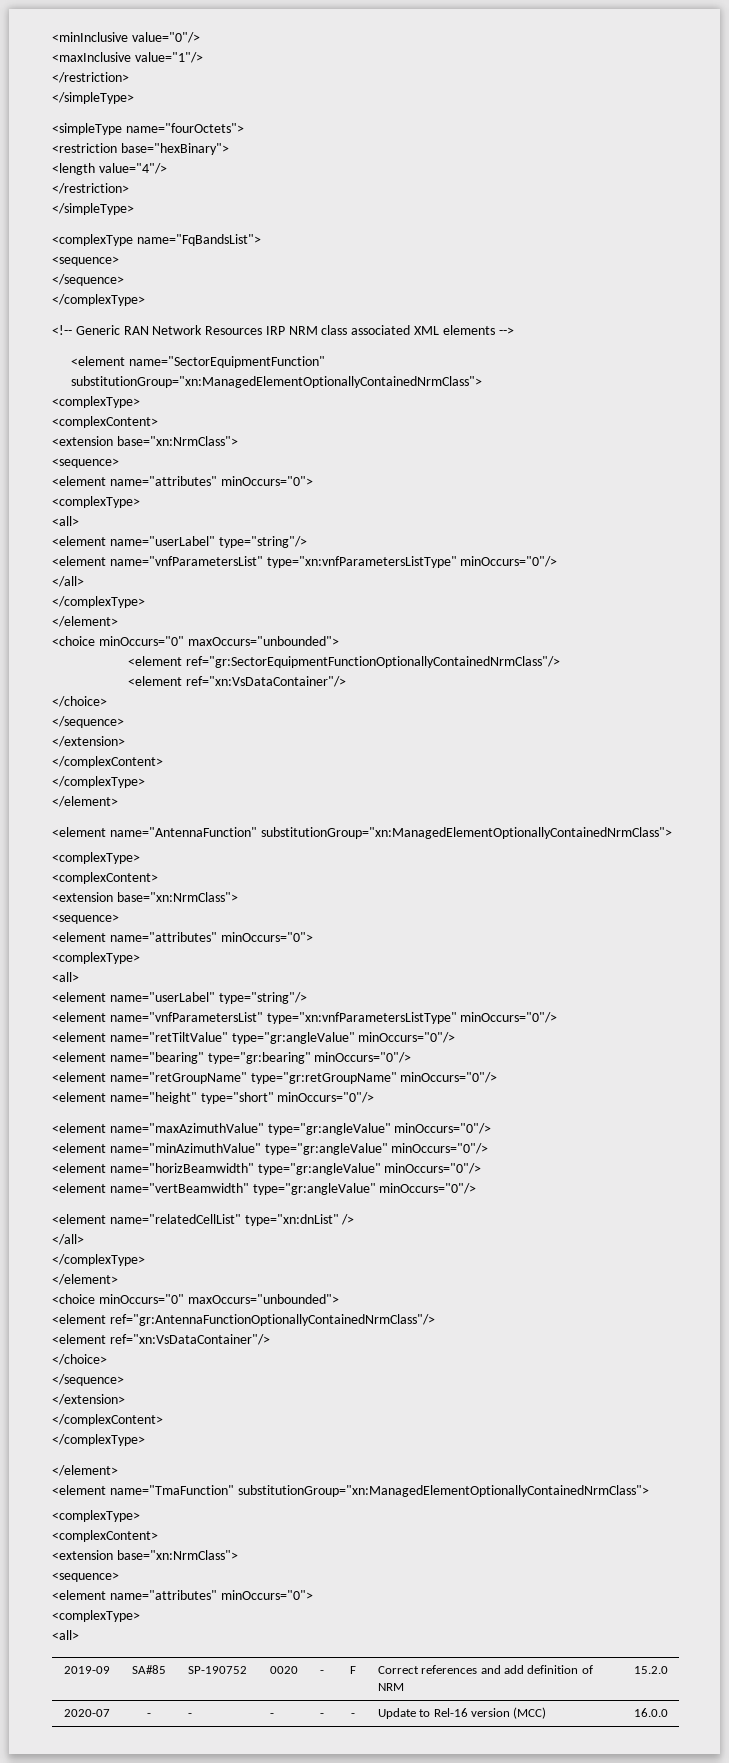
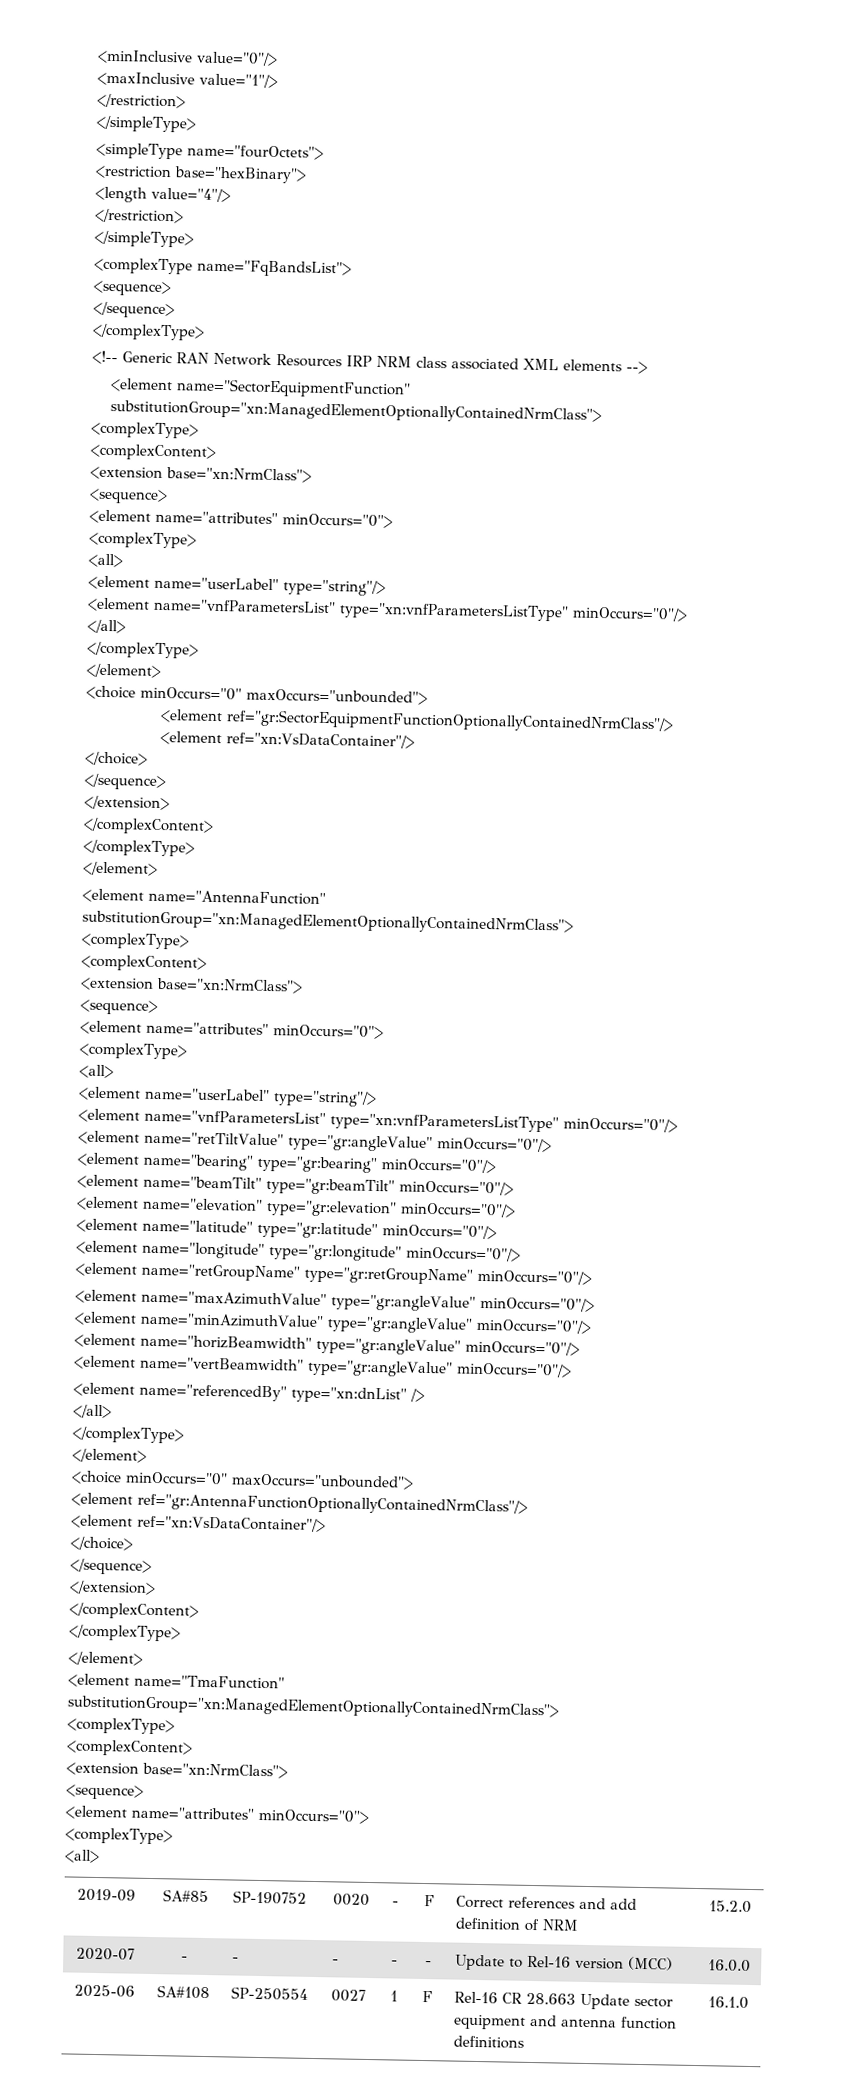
+ <element name="beamTilt" type="gr:beamTilt" minOccurs="0"/>
+ <element name="elevation" type="gr:elevation" minOccurs="0"/>
+ <element name="latitude" type="gr:latitude" minOccurs="0"/>
+ <element name="longitude" type="gr:longitude" minOccurs="0"/>
  <element name="retGroupName" type="gr:retGroupName" minOccurs="0"/>
- <element name="height" type="short" minOccurs="0"/>
- <element name="relatedCellList" type="xn:dnList" />
+ <element name="referencedBy" type="xn:dnList" />
+ 2025-06 | SA#108 | SP-250554 | 0027 | 1 | F | Rel-16 CR 28.663 Update sector equipment and antenna function definitions | 16.1.0

